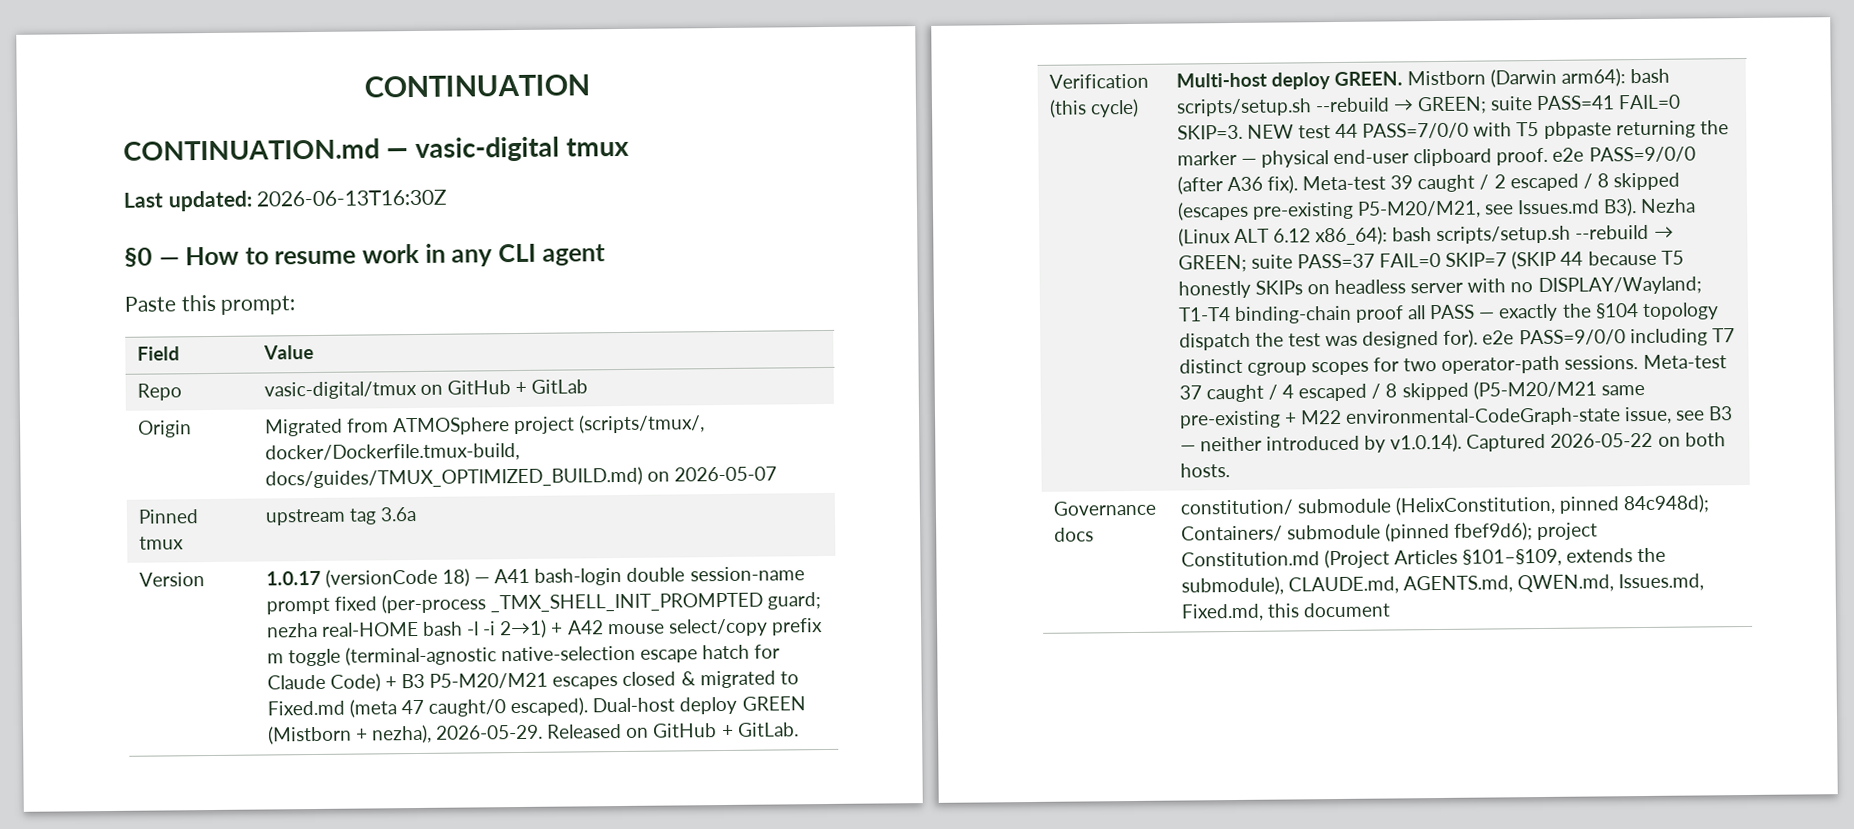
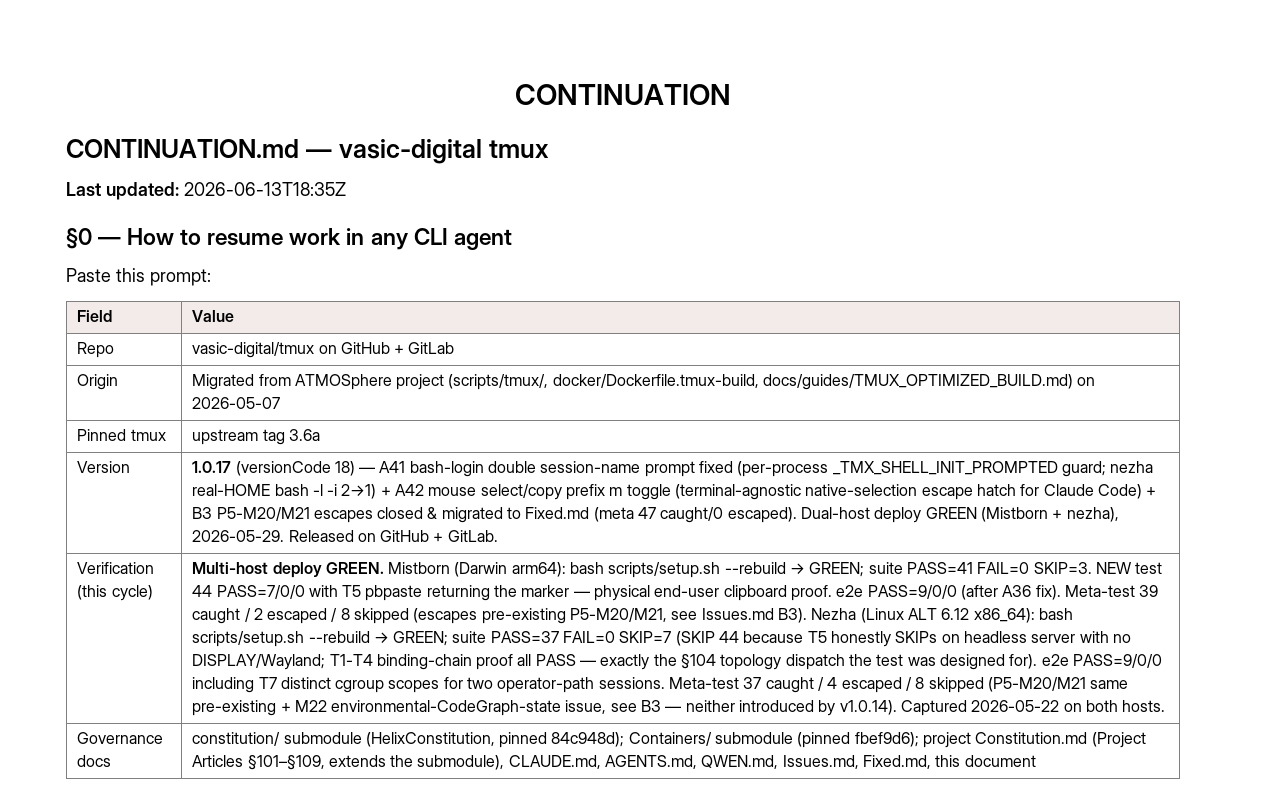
- Last updated: 2026-06-13T16:30Z
+ Last updated: 2026-06-13T18:35Z

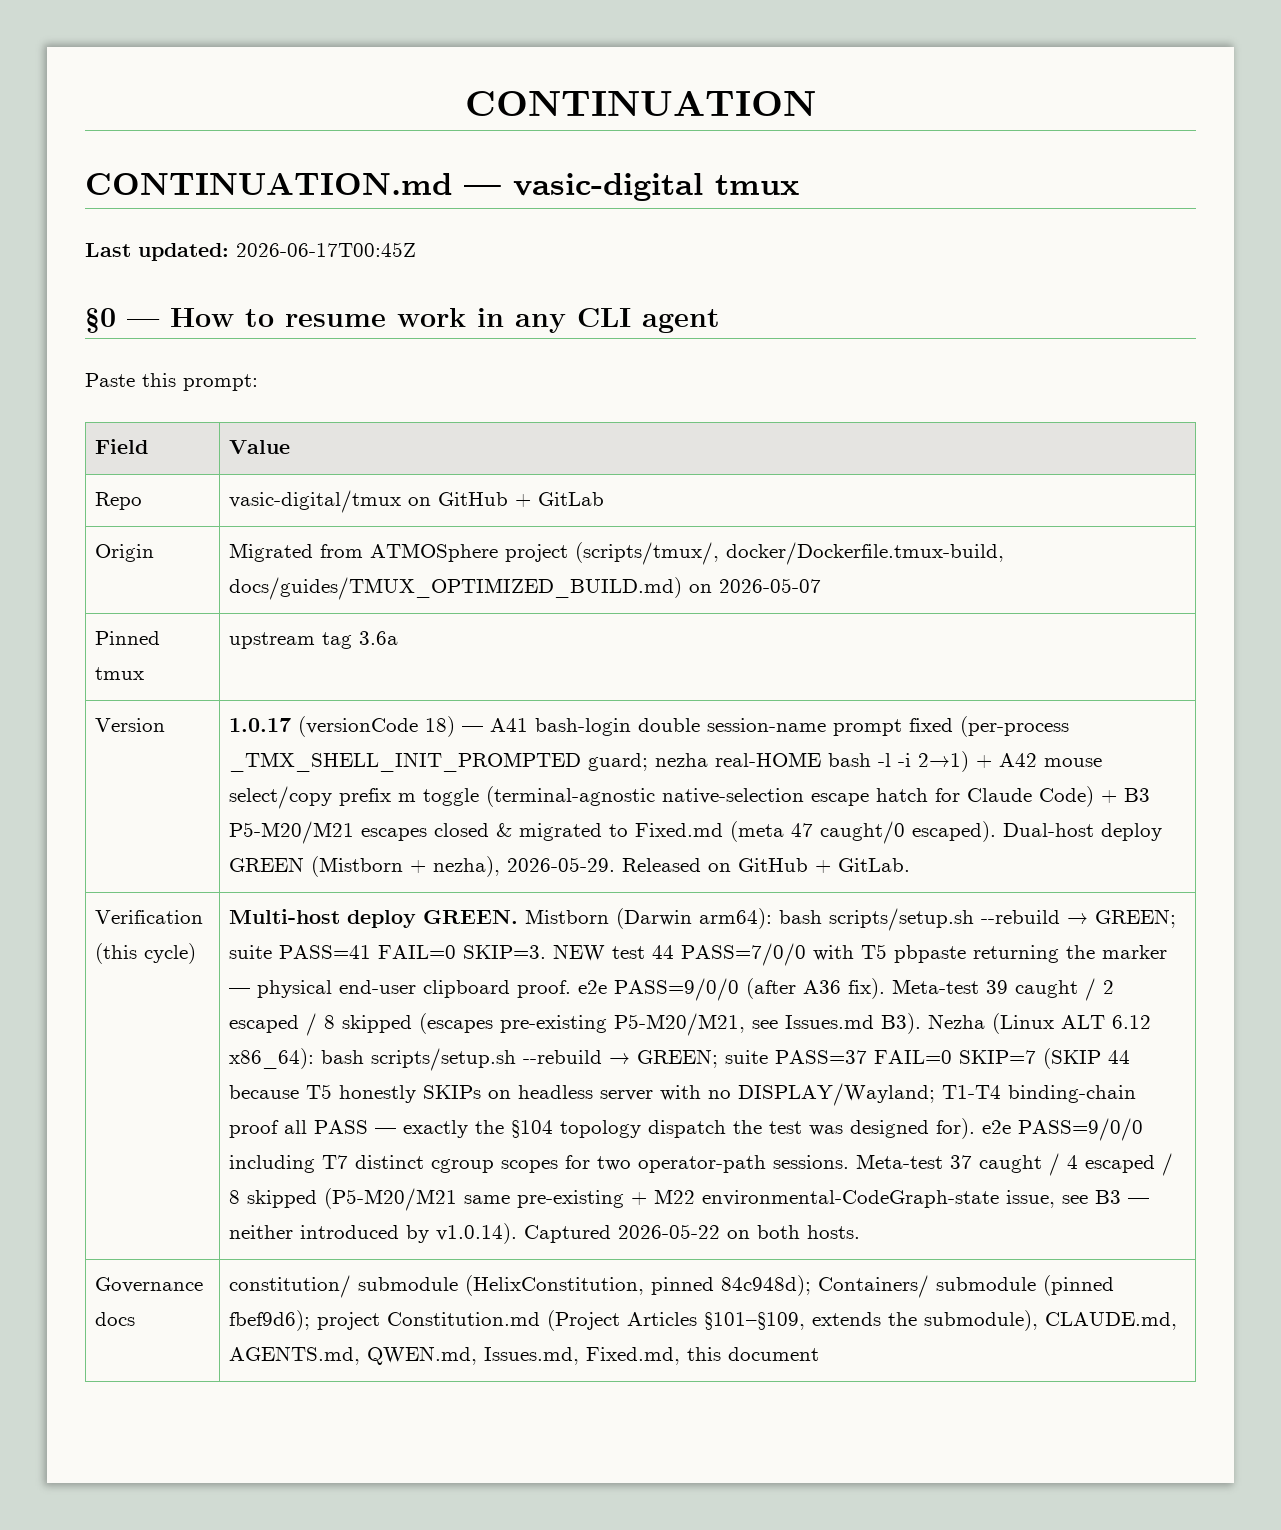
- Last updated: 2026-06-13T18:35Z
+ Last updated: 2026-06-17T00:45Z

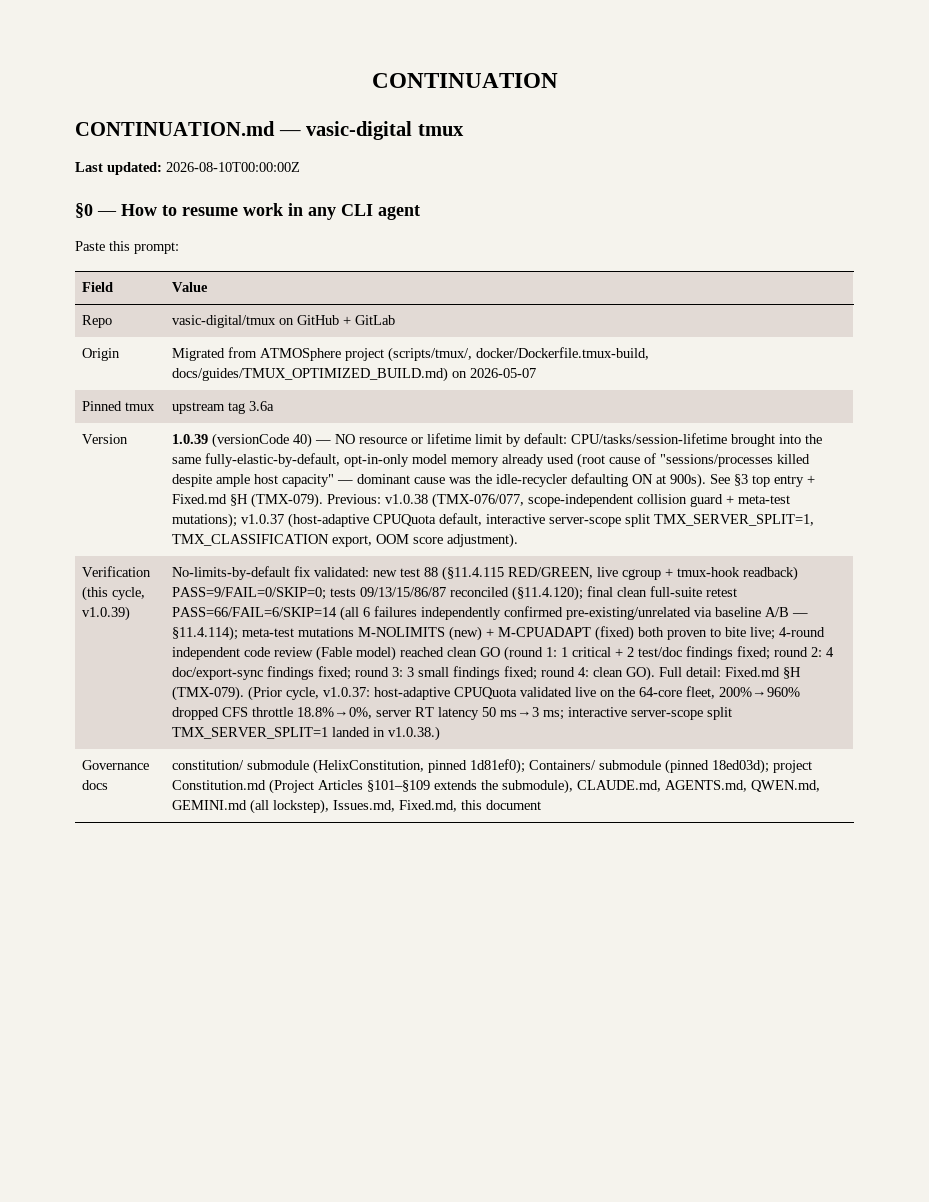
- Last updated: 2026-06-17T00:45Z
+ Last updated: 2026-08-10T00:00:00Z
- 1.0.17 (versionCode 18) — A41 bash-login double session-name prompt fixed (per-process _TMX_SHELL_INIT_PROMPTED guard; nezha real-HOME bash -l -i 2→1) + A42 mouse select/copy prefix m toggle (terminal-agnostic native-selection escape hatch for Claude Code) + B3 P5-M20/M21 escapes closed & migrated to Fixed.md (meta 47 caught/0 escaped). Dual-host deploy GREEN (Mistborn + nezha), 2026-05-29. Released on GitHub + GitLab.
- Verification (this cycle) | Multi-host deploy GREEN. Mistborn (Darwin arm64): bash scripts/setup.sh --rebuild → GREEN; suite PASS=41 FAIL=0 SKIP=3. NEW test 44 PASS=7/0/0 with T5 pbpaste returning the marker — physical end-user clipboard proof. e2e PASS=9/0/0 (after A36 fix). Meta-test 39 caught / 2 escaped / 8 skipped (escapes pre-existing P5-M20/M21, see Issues.md B3). Nezha (Linux ALT 6.12 x86_64): bash scripts/setup.sh --rebuild → GREEN; suite PASS=37 FAIL=0 SKIP=7 (SKIP 44 because T5 honestly SKIPs on headless server with no DISPLAY/Wayland; T1-T4 binding-chain proof all PASS — exactly the §104 topology dispatch the test was designed for). e2e PASS=9/0/0 including T7 distinct cgroup scopes for two operator-path sessions. Meta-test 37 caught / 4 escaped / 8 skipped (P5-M20/M21 same pre-existing + M22 environmental-CodeGraph-state issue, see B3 — neither introduced by v1.0.14). Captured 2026-05-22 on both hosts.
+ 1.0.39 (versionCode 40) — NO resource or lifetime limit by default: CPU/tasks/session-lifetime brought into the same fully-elastic-by-default, opt-in-only model memory already used (root cause of "sessions/processes killed despite ample host capacity" — dominant cause was the idle-recycler defaulting ON at 900s). See §3 top entry + Fixed.md §H (TMX-079). Previous: v1.0.38 (TMX-076/077, scope-independent collision guard + meta-test mutations); v1.0.37 (host-adaptive CPUQuota default, interactive server-scope split TMX_SERVER_SPLIT=1, TMX_CLASSIFICATION export, OOM score adjustment).
+ Verification (this cycle, v1.0.39) | No-limits-by-default fix validated: new test 88 (§11.4.115 RED/GREEN, live cgroup + tmux-hook readback) PASS=9/FAIL=0/SKIP=0; tests 09/13/15/86/87 reconciled (§11.4.120); final clean full-suite retest PASS=66/FAIL=6/SKIP=14 (all 6 failures independently confirmed pre-existing/unrelated via baseline A/B — §11.4.114); meta-test mutations M-NOLIMITS (new) + M-CPUADAPT (fixed) both proven to bite live; 4-round independent code review (Fable model) reached clean GO (round 1: 1 critical + 2 test/doc findings fixed; round 2: 4 doc/export-sync findings fixed; round 3: 3 small findings fixed; round 4: clean GO). Full detail: Fixed.md §H (TMX-079). (Prior cycle, v1.0.37: host-adaptive CPUQuota validated live on the 64-core fleet, 200%→960% dropped CFS throttle 18.8%→0%, server RT latency 50 ms→3 ms; interactive server-scope split TMX_SERVER_SPLIT=1 landed in v1.0.38.)
- Governance docs | constitution/ submodule (HelixConstitution, pinned 84c948d); Containers/ submodule (pinned fbef9d6); project Constitution.md (Project Articles §101–§109, extends the submodule), CLAUDE.md, AGENTS.md, QWEN.md, Issues.md, Fixed.md, this document
+ Governance docs | constitution/ submodule (HelixConstitution, pinned 1d81ef0); Containers/ submodule (pinned 18ed03d); project Constitution.md (Project Articles §101–§109 extends the submodule), CLAUDE.md, AGENTS.md, QWEN.md, GEMINI.md (all lockstep), Issues.md, Fixed.md, this document

